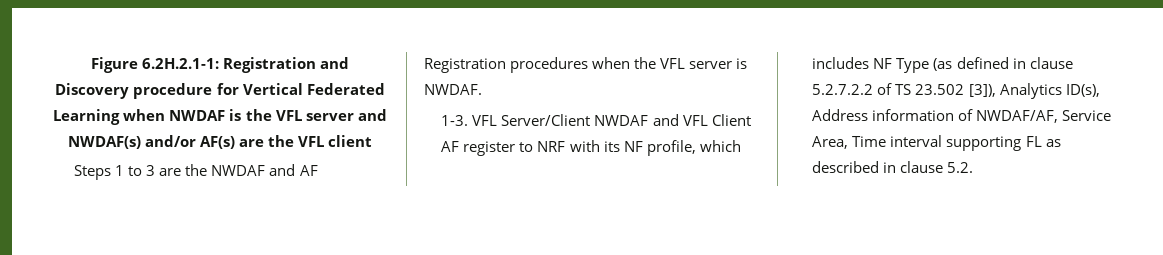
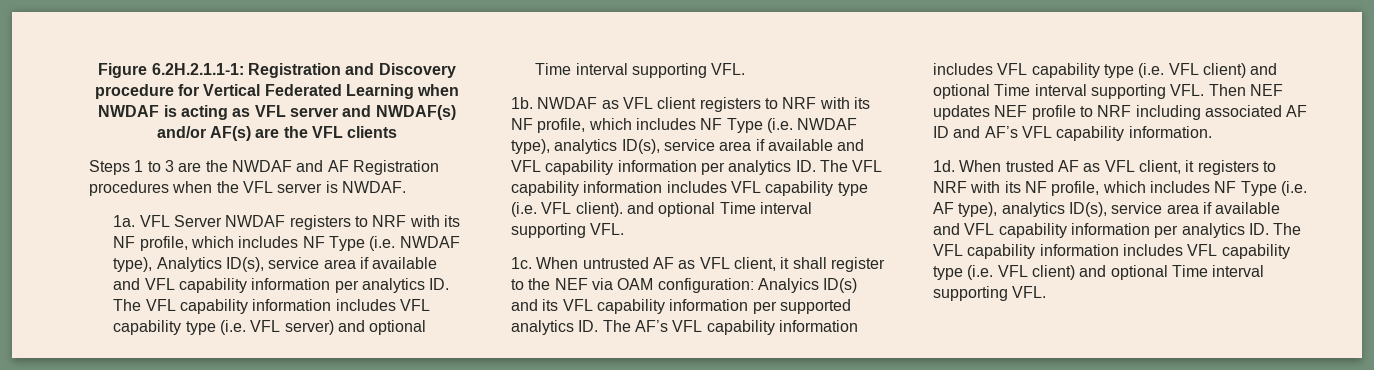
- Figure 6.2H.2.1-1: Registration and Discovery procedure for Vertical Federated Learning when NWDAF is the VFL server and NWDAF(s) and/or AF(s) are the VFL client
+ Figure 6.2H.2.1.1-1: Registration and Discovery procedure for Vertical Federated Learning when NWDAF is acting as VFL server and NWDAF(s) and/or AF(s) are the VFL clients
- 1-3. VFL Server/Client NWDAF and VFL Client AF register to NRF with its NF profile, which includes NF Type (as defined in clause 5.2.7.2.2 of TS 23.502 [3]), Analytics ID(s), Address information of NWDAF/AF, Service Area, Time interval supporting FL as described in clause 5.2.
+ 1a. VFL Server NWDAF registers to NRF with its NF profile, which includes NF Type (i.e. NWDAF type), Analytics ID(s), service area if available and VFL capability information per analytics ID. The VFL capability information includes VFL capability type (i.e. VFL server) and optional Time interval supporting VFL.
+ 1b. NWDAF as VFL client registers to NRF with its NF profile, which includes NF Type (i.e. NWDAF type), analytics ID(s), service area if available and VFL capability information per analytics ID. The VFL capability information includes VFL capability type (i.e. VFL client). and optional Time interval supporting VFL.
+ 1c. When untrusted AF as VFL client, it shall register to the NEF via OAM configuration: Analyics ID(s) and its VFL capability information per supported analytics ID. The AF’s VFL capability information includes VFL capability type (i.e. VFL client) and optional Time interval supporting VFL. Then NEF updates NEF profile to NRF including associated AF ID and AF’s VFL capability information.
+ 1d. When trusted AF as VFL client, it registers to NRF with its NF profile, which includes NF Type (i.e. AF type), analytics ID(s), service area if available and VFL capability information per analytics ID. The VFL capability information includes VFL capability type (i.e. VFL client) and optional Time interval supporting VFL.

